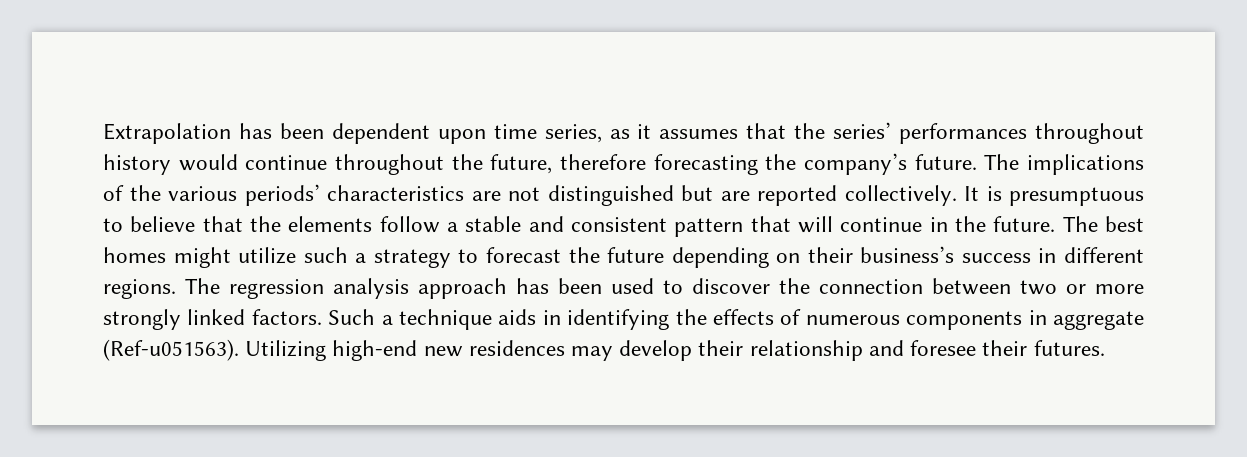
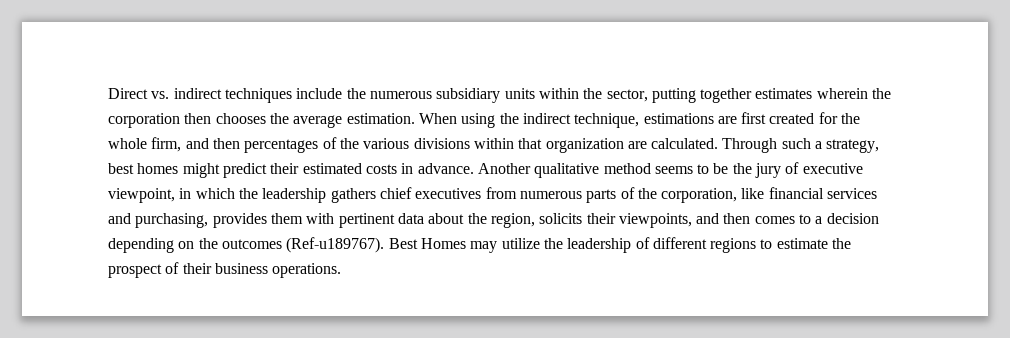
- Extrapolation has been dependent upon time series, as it assumes that the series’ performances throughout history would continue throughout the future, therefore forecasting the company’s future. The implications of the various periods’ characteristics are not distinguished but are reported collectively. It is presumptuous to believe that the elements follow a stable and consistent pattern that will continue in the future. The best homes might utilize such a strategy to forecast the future depending on their business’s success in different regions. The regression analysis approach has been used to discover the connection between two or more strongly linked factors. Such a technique aids in identifying the effects of numerous components in aggregate (Ref-u051563). Utilizing high-end new residences may develop their relationship and foresee their futures.
+ Direct vs. indirect techniques include the numerous subsidiary units within the sector, putting together estimates wherein the corporation then chooses the average estimation. When using the indirect technique, estimations are first created for the whole firm, and then percentages of the various divisions within that organization are calculated. Through such a strategy, best homes might predict their estimated costs in advance. Another qualitative method seems to be the jury of executive viewpoint, in which the leadership gathers chief executives from numerous parts of the corporation, like financial services and purchasing, provides them with pertinent data about the region, solicits their viewpoints, and then comes to a decision depending on the outcomes (Ref-u189767). Best Homes may utilize the leadership of different regions to estimate the prospect of their business operations.

